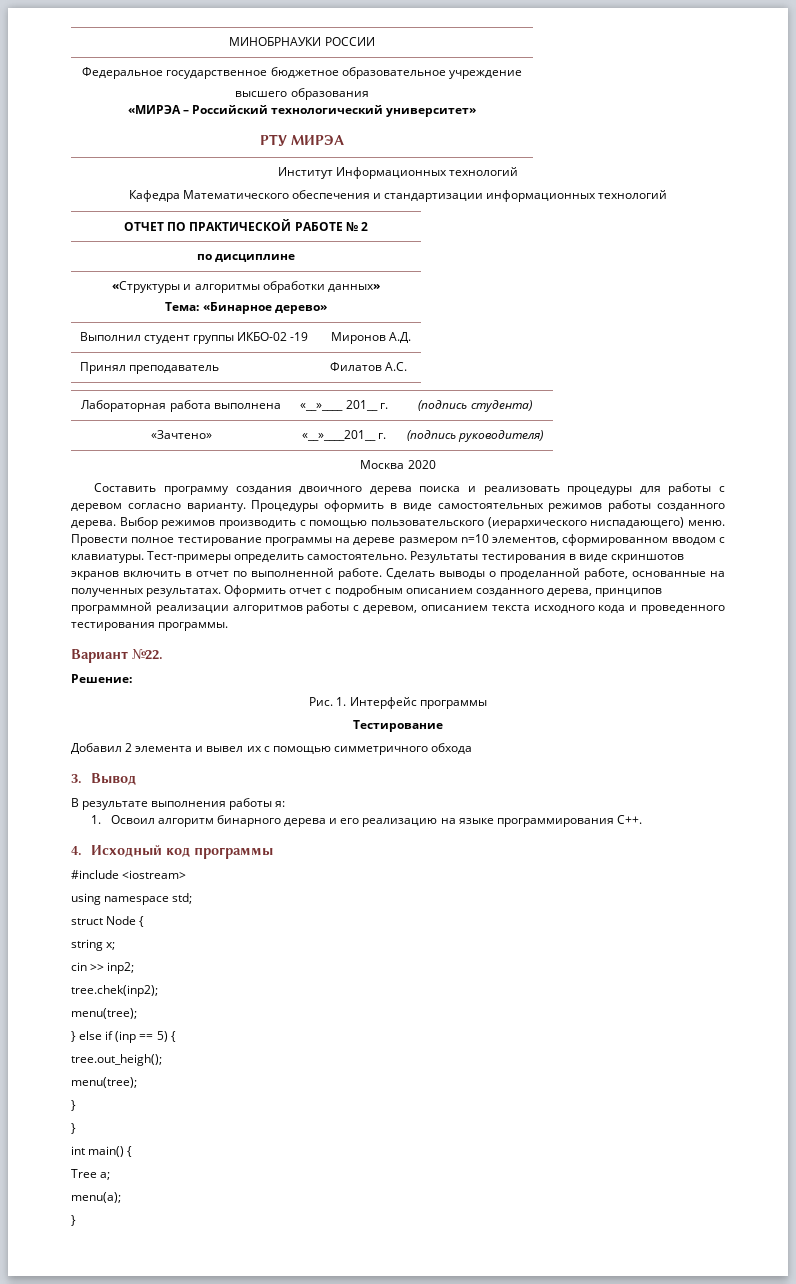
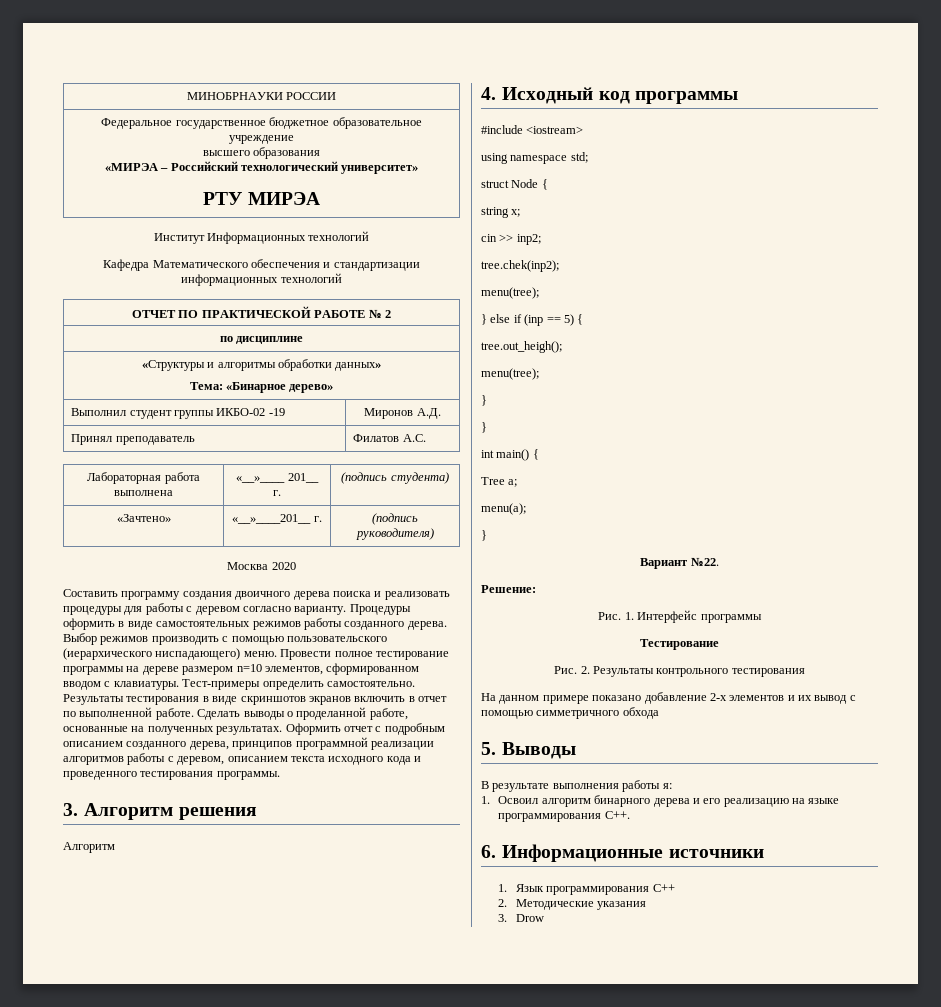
- Вариант №22.
- Решение:
- Рис. 1. Интерфейс программы
- Тестирование
- Добавил 2 элемента и вывел их с помощью симметричного обхода
- 3. Вывод
- В результате выполнения работы я:
- 1. Освоил алгоритм бинарного дерева и его реализацию на языке программирования C++.
+ 3. Алгоритм решения
+ Алгоритм
+ Вариант №22.
+ Решение:
+ Рис. 1. Интерфейс программы
+ Тестирование
+ Рис. 2. Результаты контрольного тестирования
+ На данном примере показано добавление 2-х элементов и их вывод с помощью симметричного обхода
+ 5. Выводы
+ В результате выполнения работы я:
+ 1. Освоил алгоритм бинарного дерева и его реализацию на языке программирования C++.
+ 6. Информационные источники
+ 1. Язык программирования C++
+ 2. Методические указания
+ 3. Drow

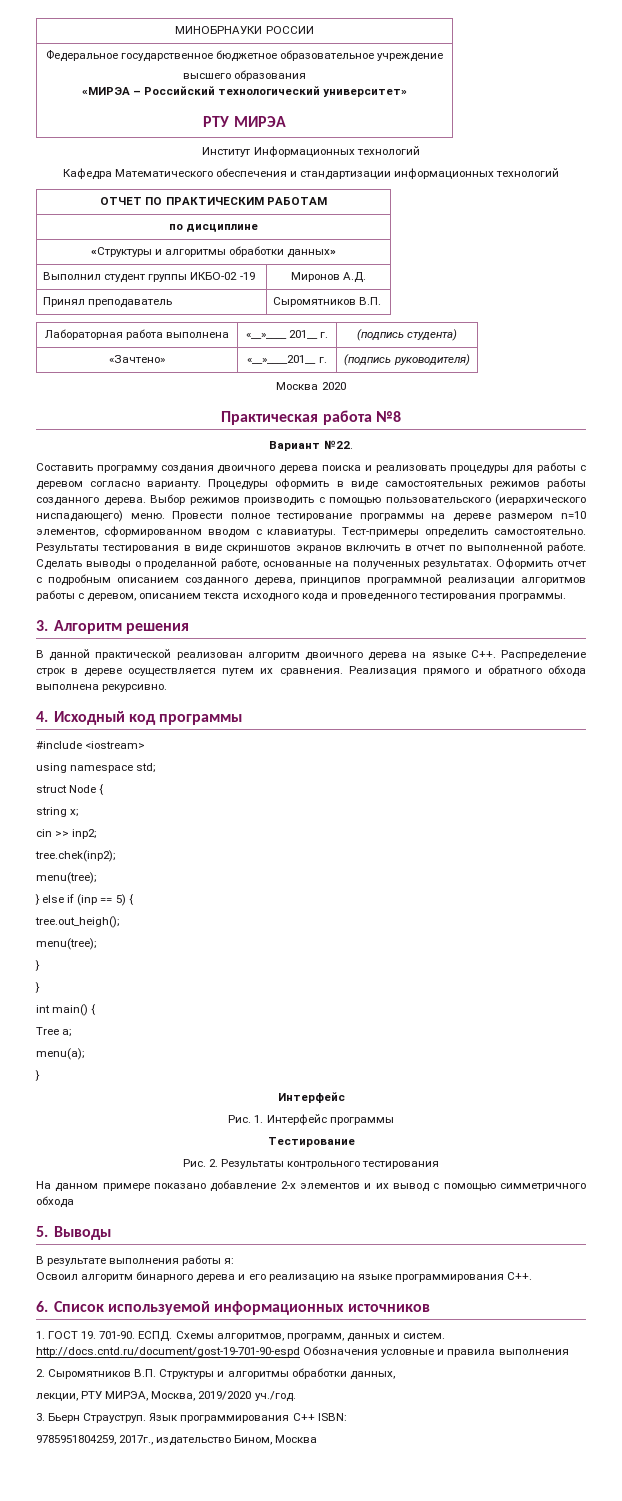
- ОТЧЕТ ПО ПРАКТИЧЕСКОЙ РАБОТЕ № 2
+ ОТЧЕТ ПО ПРАКТИЧЕСКИМ РАБОТАМ
  «Структуры и алгоритмы обработки данных»
- Тема: «Бинарное дерево»
- Принял преподаватель | Филатов А.С.
+ Принял преподаватель | Сыромятников В.П.
+ Практическая работа №8
+ Вариант №22.
  3. Алгоритм решения
- Алгоритм
+ В данной практической реализован алгоритм двоичного дерева на языке C++. Распределение строк в дереве осуществляется путем их сравнения. Реализация прямого и обратного обхода выполнена рекурсивно.
  menu(a);
  }
- Вариант №22.
- Решение:
+ Интерфейс
- 1. Освоил алгоритм бинарного дерева и его реализацию на языке программирования C++.
+ Освоил алгоритм бинарного дерева и его реализацию на языке программирования C++.
- 6. Информационные источники
- 1. Язык программирования C++
- 2. Методические указания
- 3. Drow
+ 6. Список используемой информационных источников
+ 1. ГОСТ 19. 701-90. ЕСПД. Схемы алгоритмов, программ, данных и систем. http://docs.cntd.ru/document/gost-19-701-90-espd Обозначения условные и правила выполнения
+ 2. Сыромятников В.П. Структуры и алгоритмы обработки данных,
+ лекции, РТУ МИРЭА, Москва, 2019/2020 уч./год.
+ 3. Бьерн Страуструп. Язык программирования C++ ISBN:
+ 9785951804259, 2017г., издательство Бином, Москва

